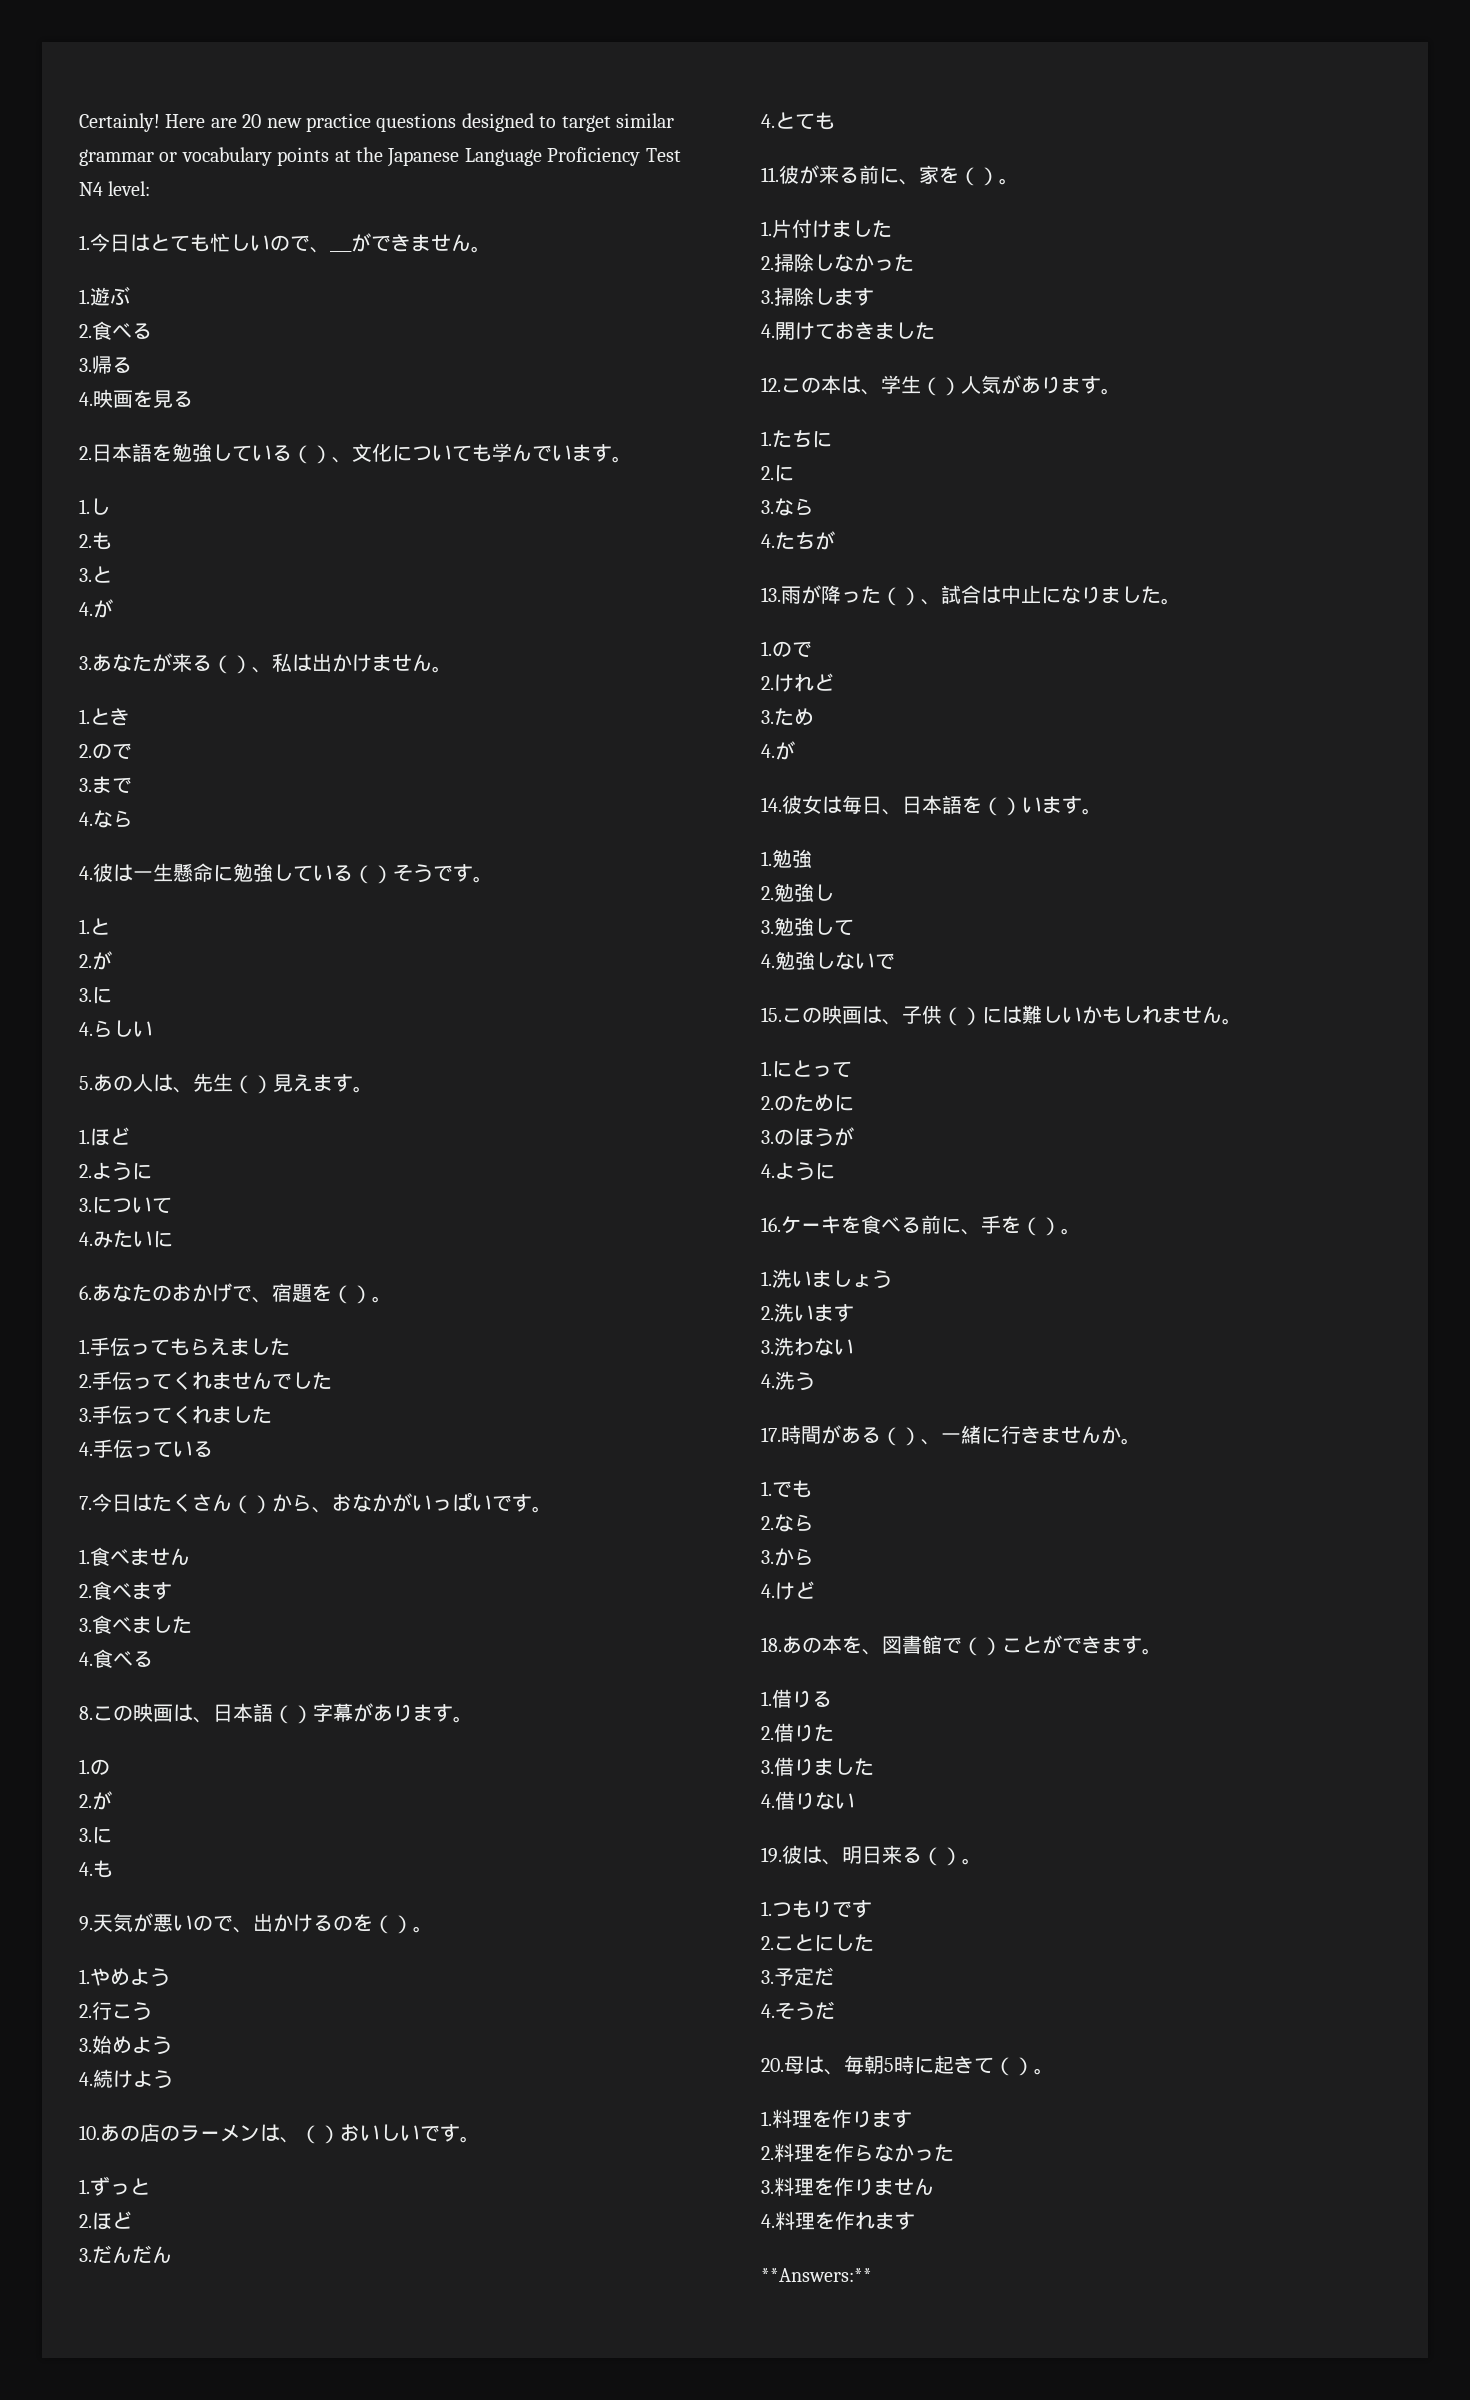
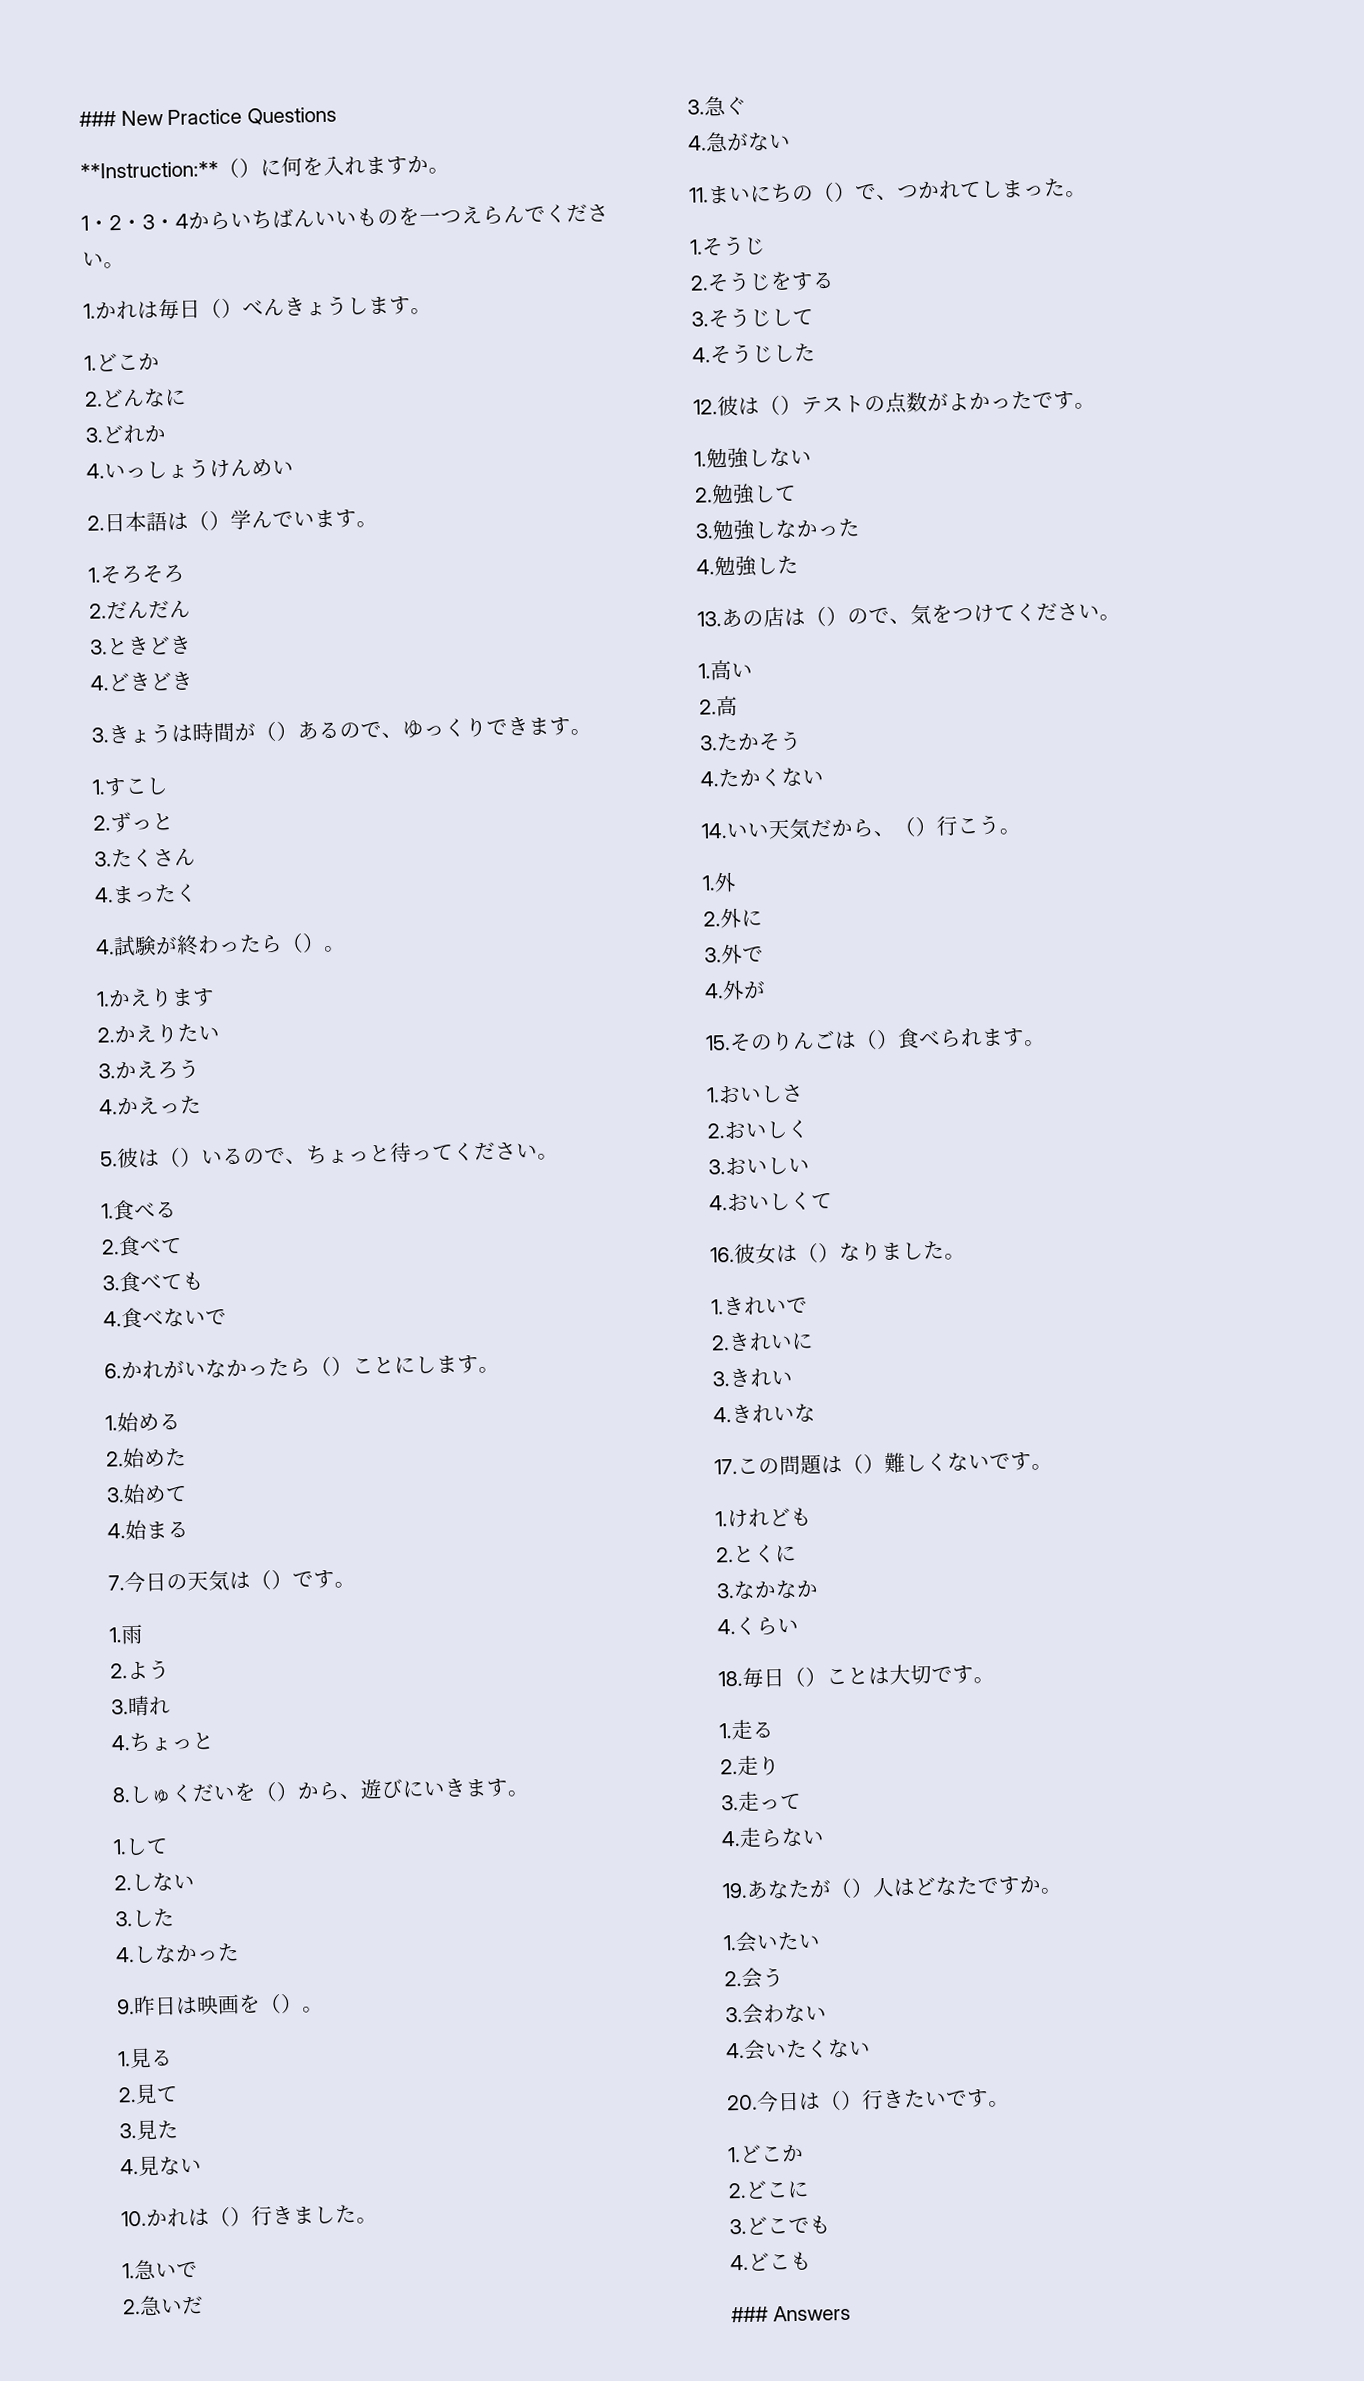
- Certainly! Here are 20 new practice questions designed to target similar grammar or vocabulary points at the Japanese Language Proficiency Test N4 level:
- 1.今日はとても忙しいので、___ができません。
- 1.遊ぶ
- 2.食べる
- 3.帰る
- 4.映画を見る
- 2.日本語を勉強している（）、文化についても学んでいます。
+ ### New Practice Questions
+ **Instruction:**（）に何を入れますか。
+ 1・2・3・4からいちばんいいものを一つえらんでください。
+ 1.かれは毎日（）べんきょうします。
+ 1.どこか
+ 2.どんなに
+ 3.どれか
+ 4.いっしょうけんめい
+ 2.日本語は（）学んでいます。
- 1.し
+ 1.そろそろ
+ 2.だんだん
+ 3.ときどき
+ 4.どきどき
+ 3.きょうは時間が（）あるので、ゆっくりできます。
+ 1.すこし
- 2.も
- 3.と
- 4.が
- 3.あなたが来る（）、私は出かけません。
- 1.とき
- 2.ので
- 3.まで
- 4.なら
- 4.彼は一生懸命に勉強している（）そうです。
- 1.と
- 2.が
- 3.に
- 4.らしい
- 5.あの人は、先生（）見えます。
- 1.ほど
- 2.ように
- 3.について
- 4.みたいに
- 6.あなたのおかげで、宿題を（）。
- 1.手伝ってもらえました
- 2.手伝ってくれませんでした
- 3.手伝ってくれました
- 4.手伝っている
- 7.今日はたくさん（）から、おなかがいっぱいです。
- 1.食べません
- 2.食べます
- 3.食べました
- 4.食べる
- 8.この映画は、日本語（）字幕があります。
- 1.の
- 2.が
- 3.に
- 4.も
- 9.天気が悪いので、出かけるのを（）。
- 1.やめよう
- 2.行こう
- 3.始めよう
- 4.続けよう
- 10.あの店のラーメンは、（）おいしいです。
- 1.ずっと
- 2.ほど
- 3.だんだん
- 4.とても
- 11.彼が来る前に、家を（）。
- 1.片付けました
- 2.掃除しなかった
- 3.掃除します
- 4.開けておきました
- 12.この本は、学生（）人気があります。
- 1.たちに
- 2.に
- 3.なら
- 4.たちが
- 13.雨が降った（）、試合は中止になりました。
+ 2.ずっと
+ 3.たくさん
+ 4.まったく
+ 4.試験が終わったら（）。
+ 1.かえります
+ 2.かえりたい
+ 3.かえろう
+ 4.かえった
+ 5.彼は（）いるので、ちょっと待ってください。
+ 1.食べる
+ 2.食べて
+ 3.食べても
+ 4.食べないで
+ 6.かれがいなかったら（）ことにします。
+ 1.始める
+ 2.始めた
+ 3.始めて
+ 4.始まる
+ 7.今日の天気は（）です。
+ 1.雨
+ 2.よう
+ 3.晴れ
+ 4.ちょっと
+ 8.しゅくだいを（）から、遊びにいきます。
+ 1.して
+ 2.しない
+ 3.した
+ 4.しなかった
+ 9.昨日は映画を（）。
+ 1.見る
+ 2.見て
+ 3.見た
+ 4.見ない
+ 10.かれは（）行きました。
+ 1.急いで
+ 2.急いだ
+ 3.急ぐ
+ 4.急がない
+ 11.まいにちの（）で、つかれてしまった。
+ 1.そうじ
+ 2.そうじをする
+ 3.そうじして
+ 4.そうじした
+ 12.彼は（）テストの点数がよかったです。
+ 1.勉強しない
+ 2.勉強して
+ 3.勉強しなかった
+ 4.勉強した
+ 13.あの店は（）ので、気をつけてください。
+ 1.高い
+ 2.高
+ 3.たかそう
+ 4.たかくない
+ 14.いい天気だから、（）行こう。
+ 1.外
+ 2.外に
+ 3.外で
+ 4.外が
+ 15.そのりんごは（）食べられます。
+ 1.おいしさ
+ 2.おいしく
+ 3.おいしい
+ 4.おいしくて
+ 16.彼女は（）なりました。
- 1.ので
- 2.けれど
- 3.ため
- 4.が
- 14.彼女は毎日、日本語を（）います。
- 1.勉強
- 2.勉強し
- 3.勉強して
- 4.勉強しないで
- 15.この映画は、子供（）には難しいかもしれません。
- 1.にとって
- 2.のために
- 3.のほうが
- 4.ように
- 16.ケーキを食べる前に、手を（）。
- 1.洗いましょう
- 2.洗います
- 3.洗わない
- 4.洗う
- 17.時間がある（）、一緒に行きませんか。
- 1.でも
- 2.なら
- 3.から
- 4.けど
- 18.あの本を、図書館で（）ことができます。
- 1.借りる
- 2.借りた
- 3.借りました
- 4.借りない
- 19.彼は、明日来る（）。
- 1.つもりです
- 2.ことにした
- 3.予定だ
- 4.そうだ
- 20.母は、毎朝5時に起きて（）。
- 1.料理を作ります
- 2.料理を作らなかった
- 3.料理を作りません
- 4.料理を作れます
- **Answers:**
+ 1.きれいで
+ 2.きれいに
+ 3.きれい
+ 4.きれいな
+ 17.この問題は（）難しくないです。
+ 1.けれども
+ 2.とくに
+ 3.なかなか
+ 4.くらい
+ 18.毎日（）ことは大切です。
+ 1.走る
+ 2.走り
+ 3.走って
+ 4.走らない
+ 19.あなたが（）人はどなたですか。
+ 1.会いたい
+ 2.会う
+ 3.会わない
+ 4.会いたくない
+ 20.今日は（）行きたいです。
+ 1.どこか
+ 2.どこに
+ 3.どこでも
+ 4.どこも
+ ### Answers

